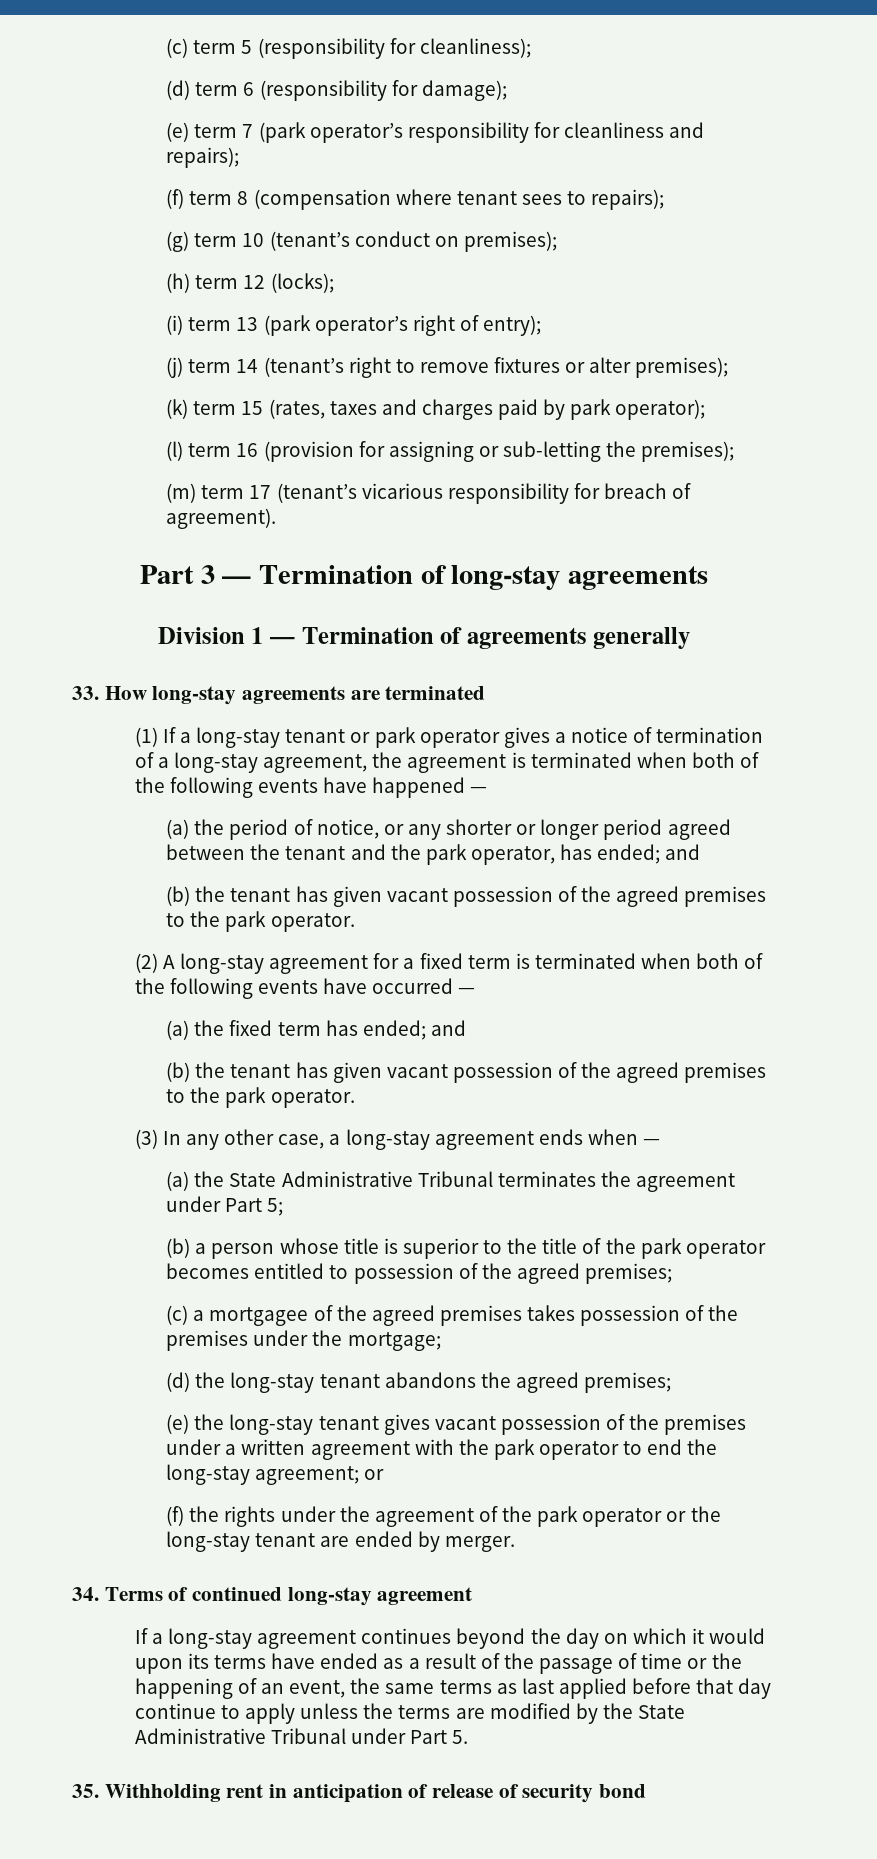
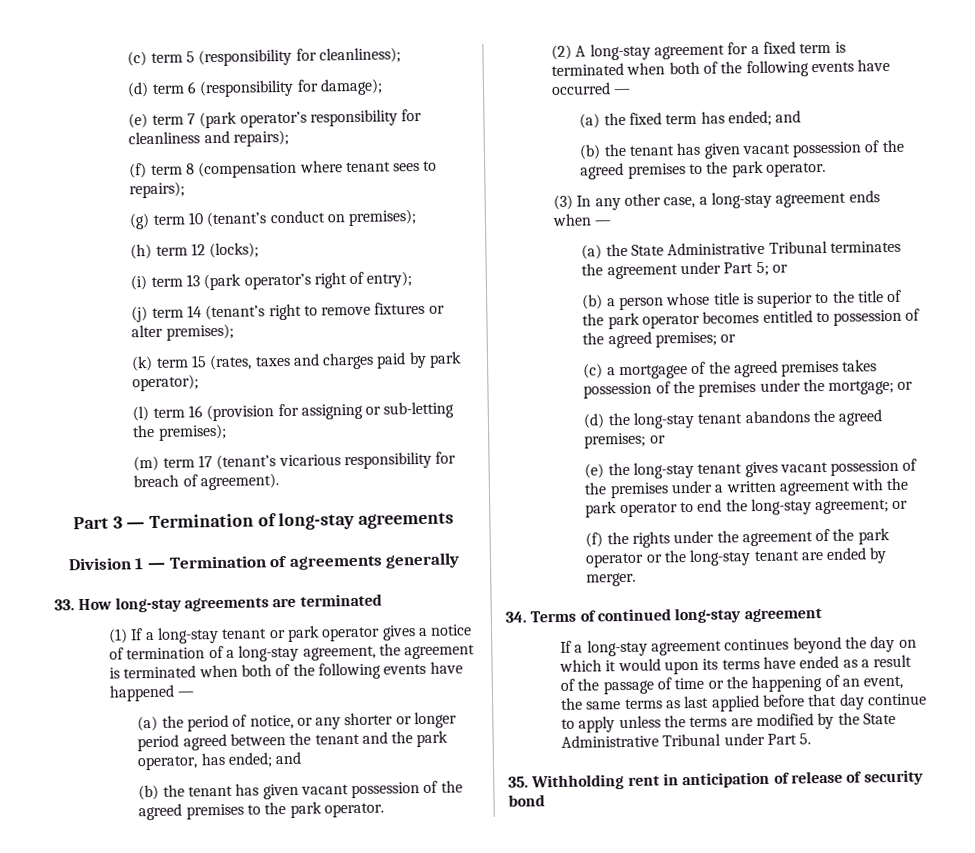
- (a) the State Administrative Tribunal terminates the agreement under Part 5;
+ (a) the State Administrative Tribunal terminates the agreement under Part 5; or
- (b) a person whose title is superior to the title of the park operator becomes entitled to possession of the agreed premises;
+ (b) a person whose title is superior to the title of the park operator becomes entitled to possession of the agreed premises; or
- (c) a mortgagee of the agreed premises takes possession of the premises under the mortgage;
+ (c) a mortgagee of the agreed premises takes possession of the premises under the mortgage; or
- (d) the long-stay tenant abandons the agreed premises;
+ (d) the long-stay tenant abandons the agreed premises; or

